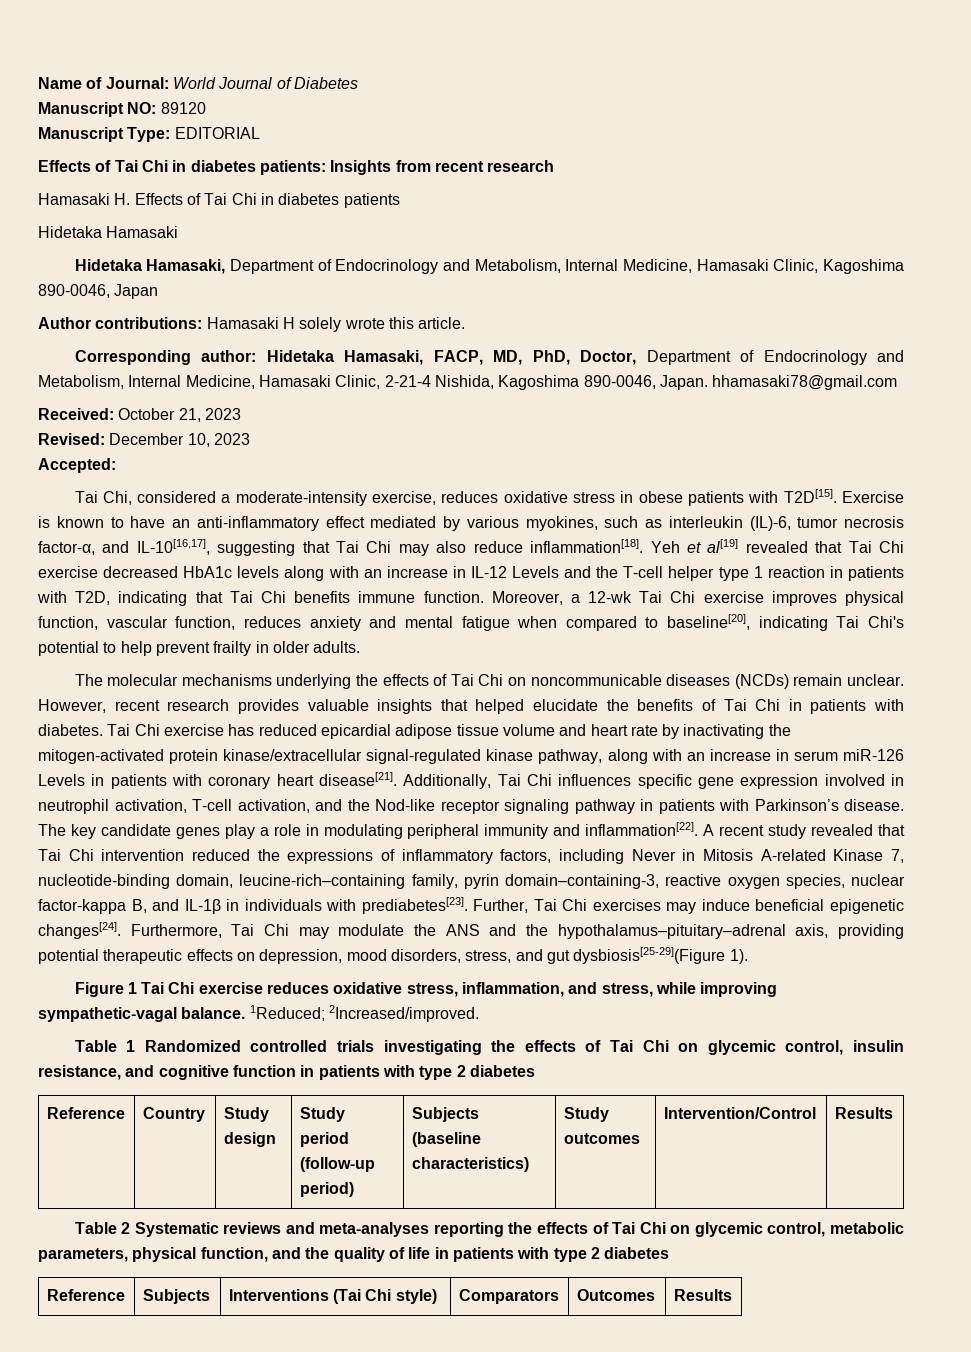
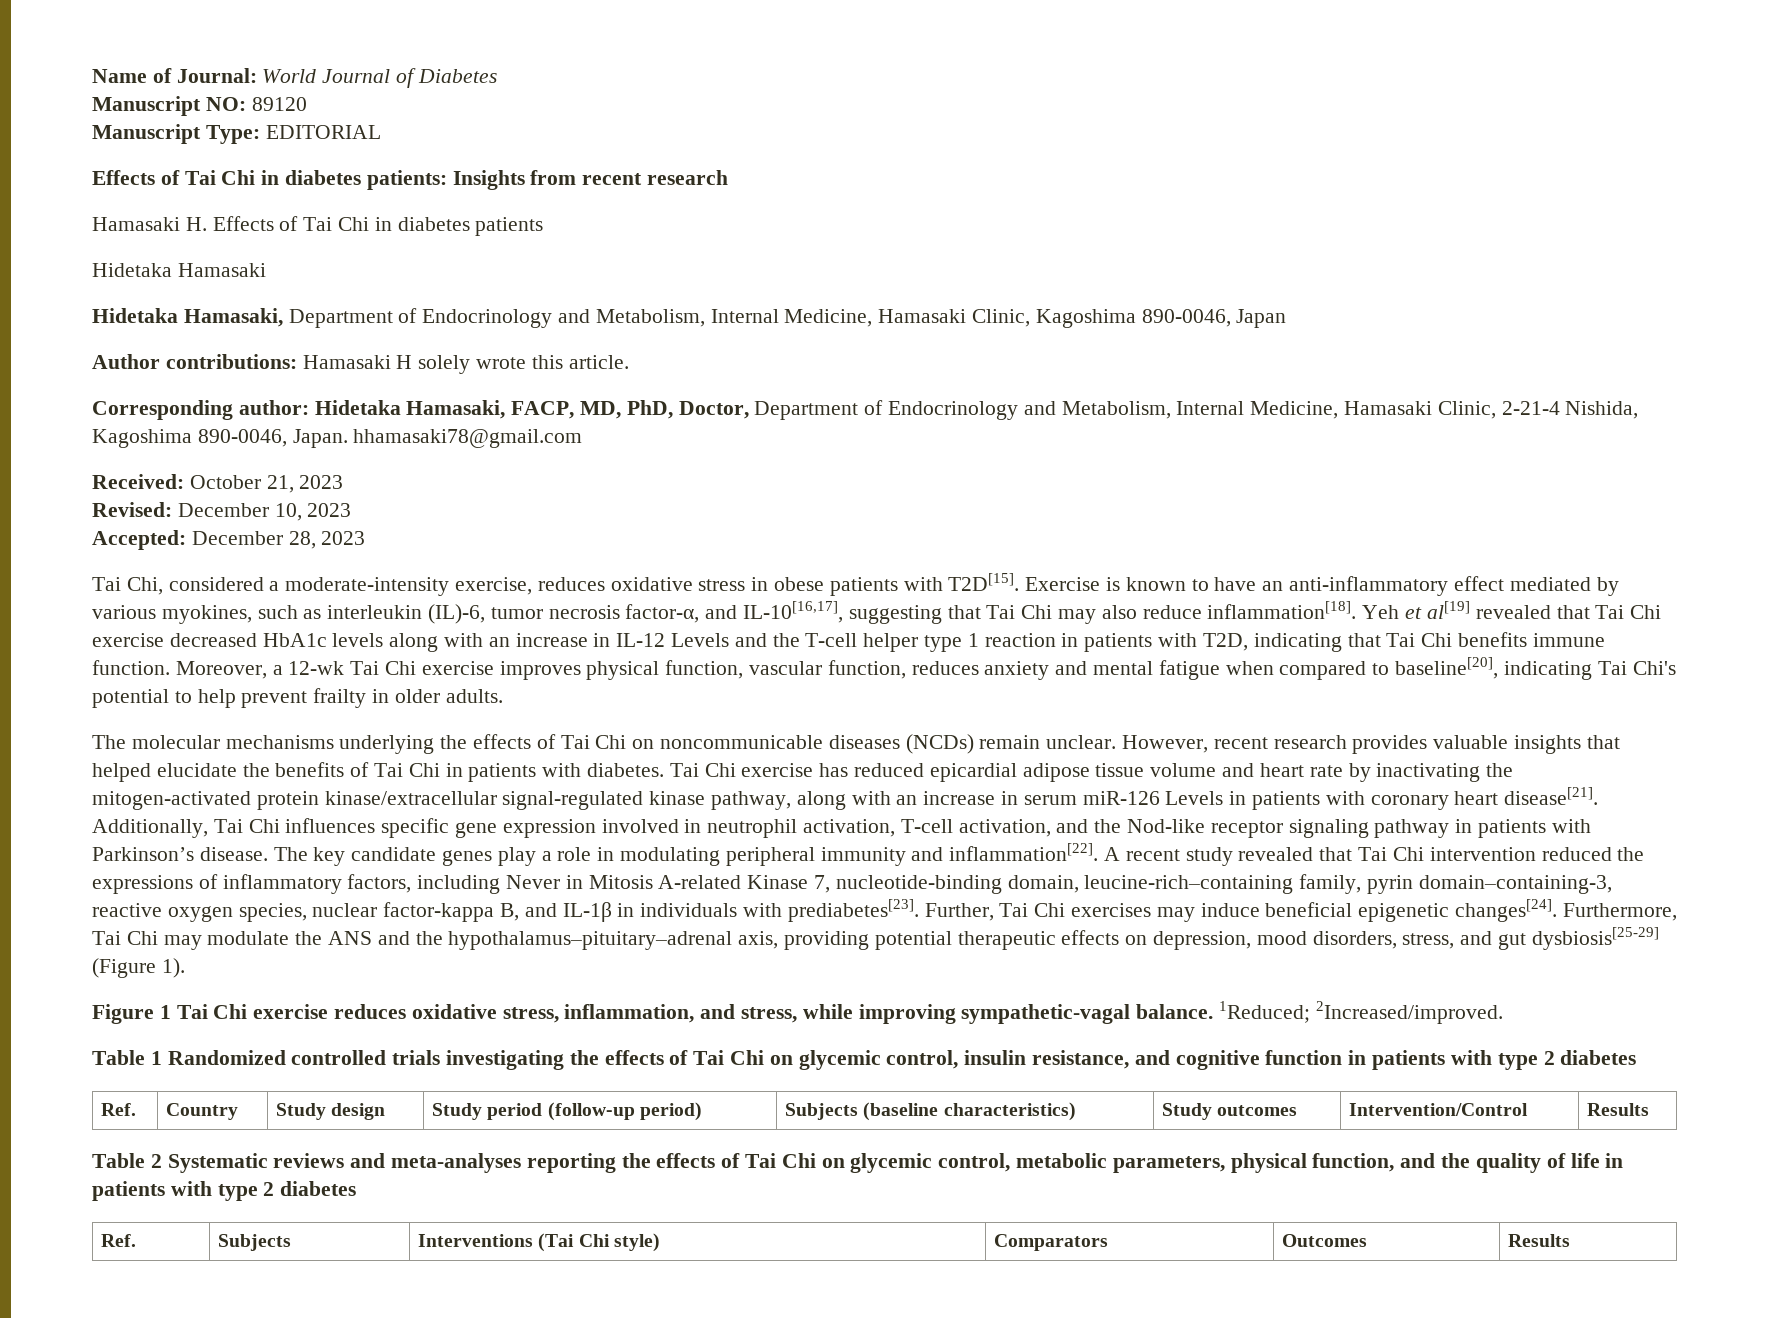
- Accepted:
+ Accepted: December 28, 2023
- Furthermore, Tai Chi may modulate the ANS and the hypothalamus–pituitary–adrenal axis, providing potential therapeutic effects on depression, mood disorders, stress, and gut dysbiosis[25-29](Figure 1).
+ Furthermore, Tai Chi may modulate the ANS and the hypothalamus–pituitary–adrenal axis, providing potential therapeutic effects on depression, mood disorders, stress, and gut dysbiosis[25-29] (Figure 1).
- Reference | Country | Study design | Study period (follow-up period) | Subjects (baseline characteristics) | Study outcomes | Intervention/Control | Results
+ Ref. | Country | Study design | Study period (follow-up period) | Subjects (baseline characteristics) | Study outcomes | Intervention/Control | Results
- Reference | Subjects | Interventions (Tai Chi style) | Comparators | Outcomes | Results
+ Ref. | Subjects | Interventions (Tai Chi style) | Comparators | Outcomes | Results

